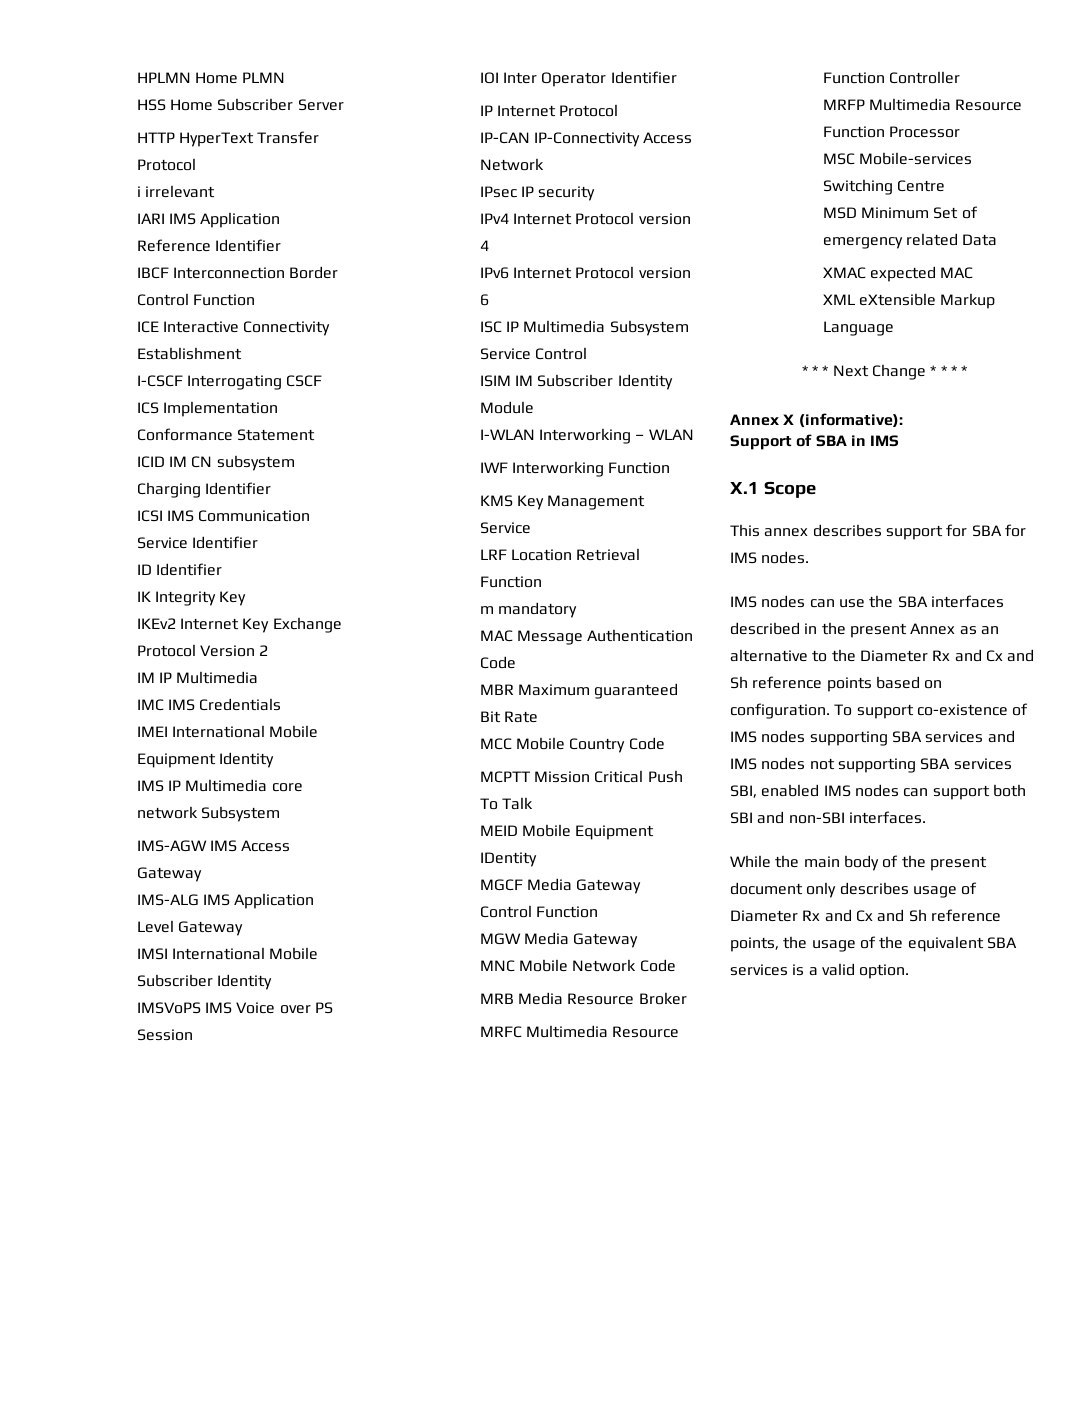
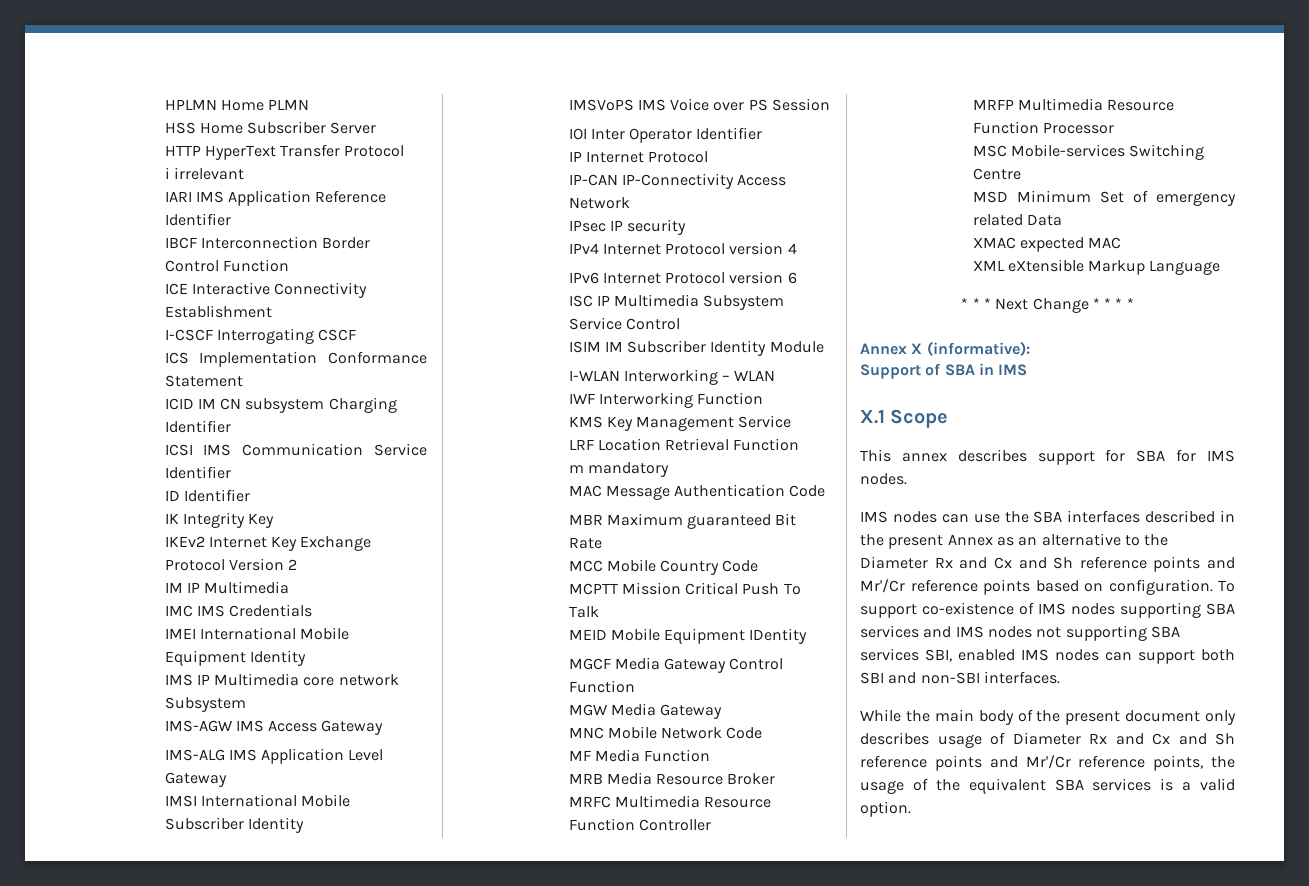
+ MF Media Function
- IMS nodes can use the SBA interfaces described in the present Annex as an alternative to the Diameter Rx and Cx and Sh reference points based on configuration.
+ IMS nodes can use the SBA interfaces described in the present Annex as an alternative to the Diameter Rx and Cx and Sh reference points and Mr'/Cr reference points based on configuration.
- While the main body of the present document only describes usage of Diameter Rx and Cx and Sh reference points, the usage of the equivalent SBA services is a valid option.
+ While the main body of the present document only describes usage of Diameter Rx and Cx and Sh reference points and Mr'/Cr reference points, the usage of the equivalent SBA services is a valid option.

